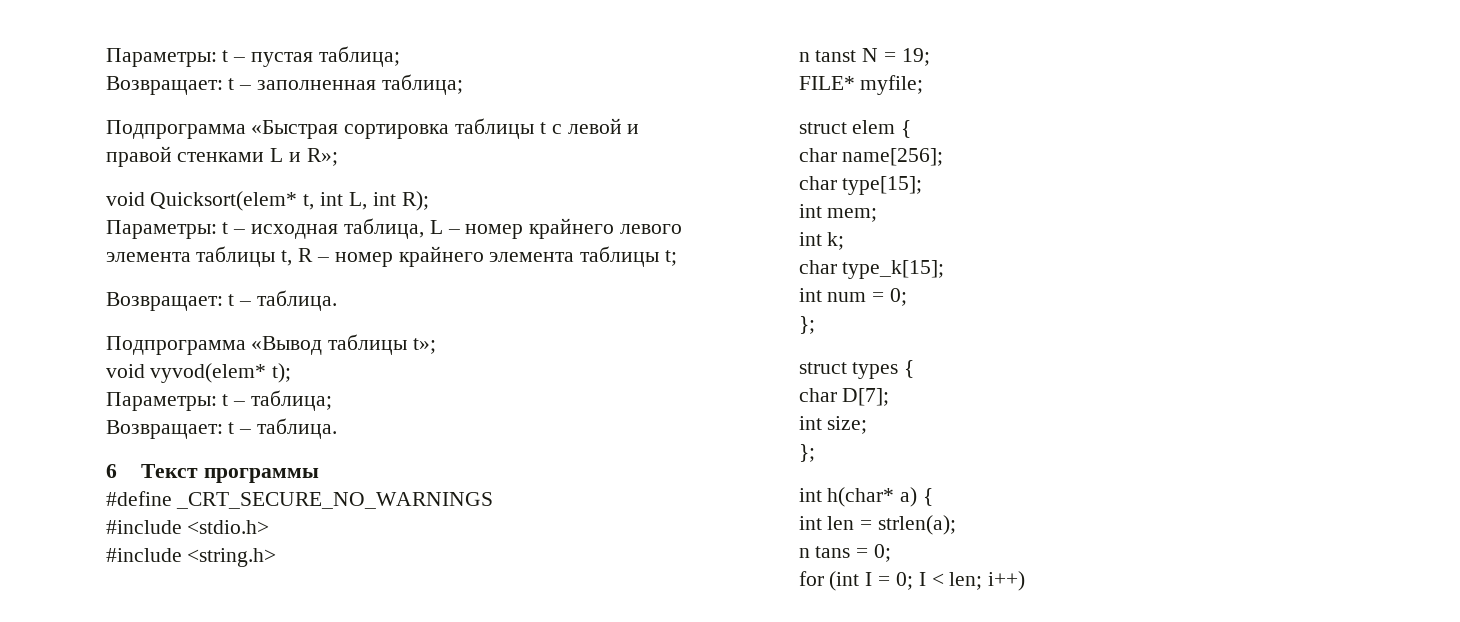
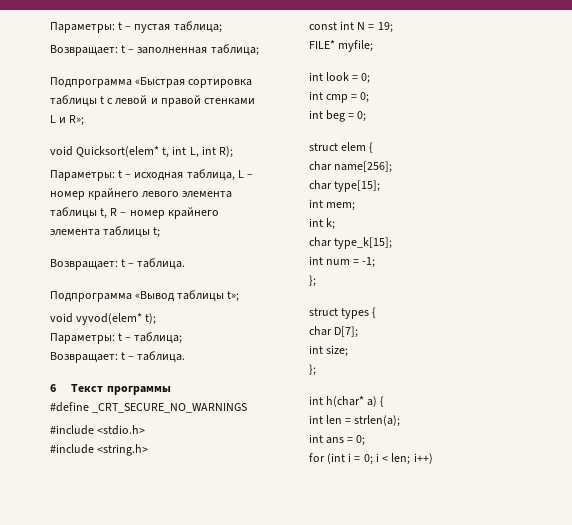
- n tanst N = 19;
+ const int N = 19;
+ int look = 0;
+ int cmp = 0;
+ int beg = 0;
- int num = 0;
+ int num = -1;
- n tans = 0;
+ int ans = 0;
- for (int I = 0; I < len; i++)
+ for (int i = 0; i < len; i++)

